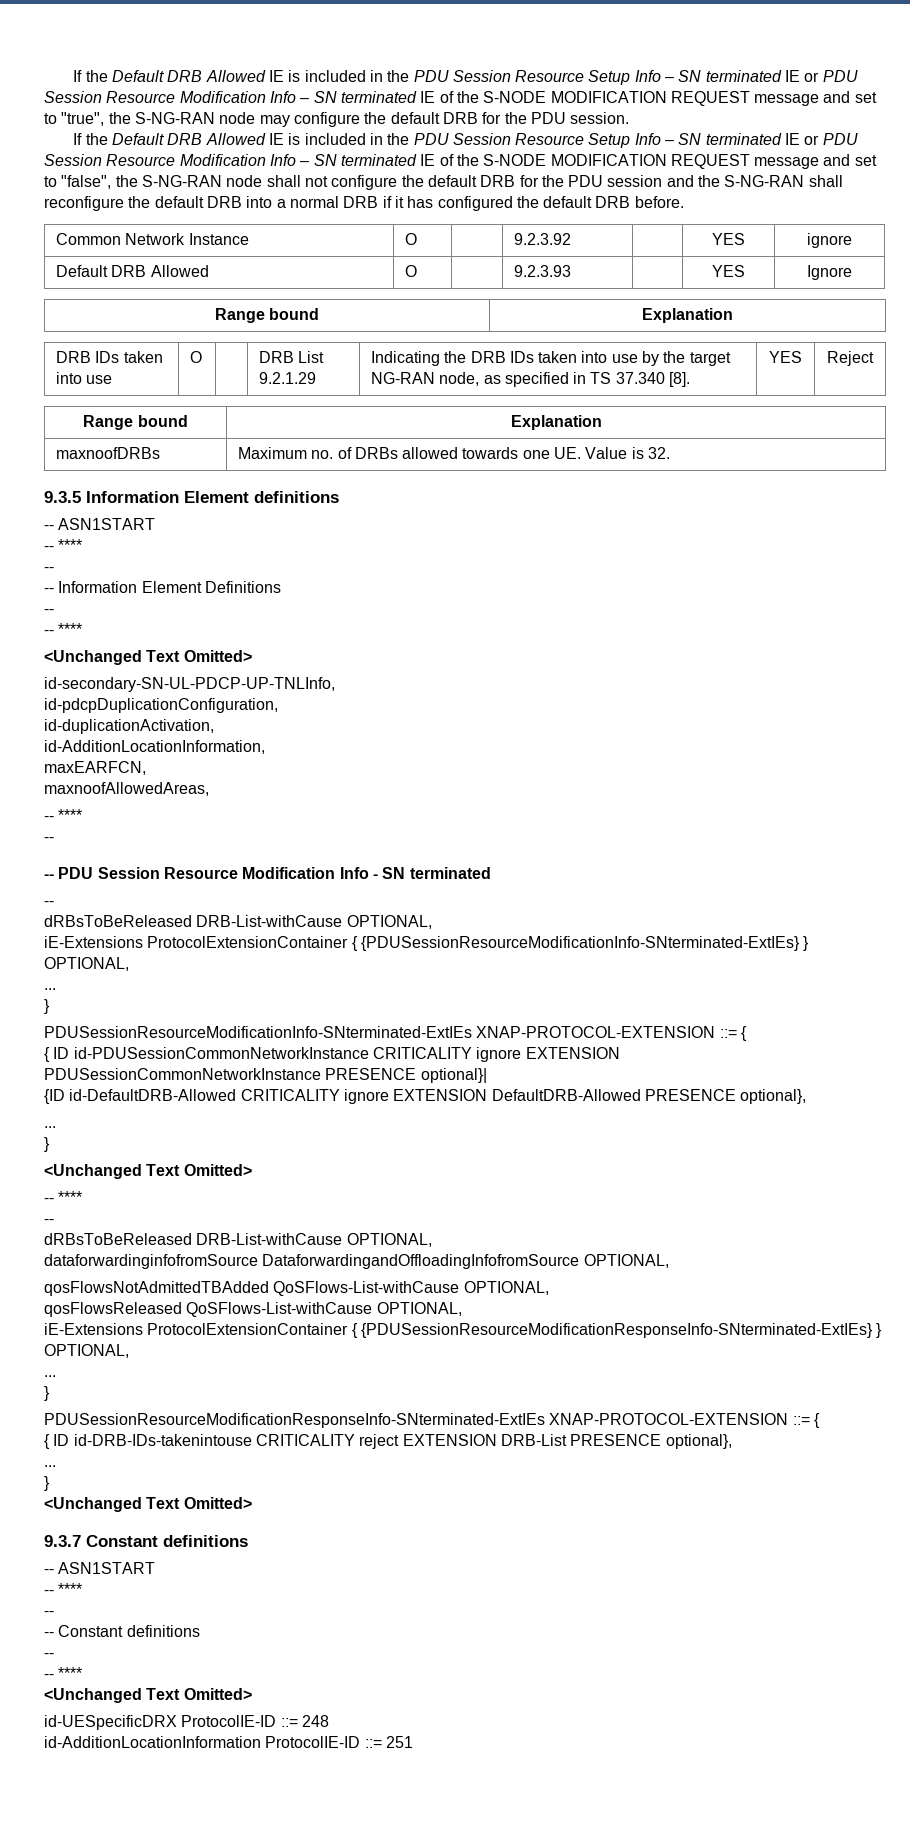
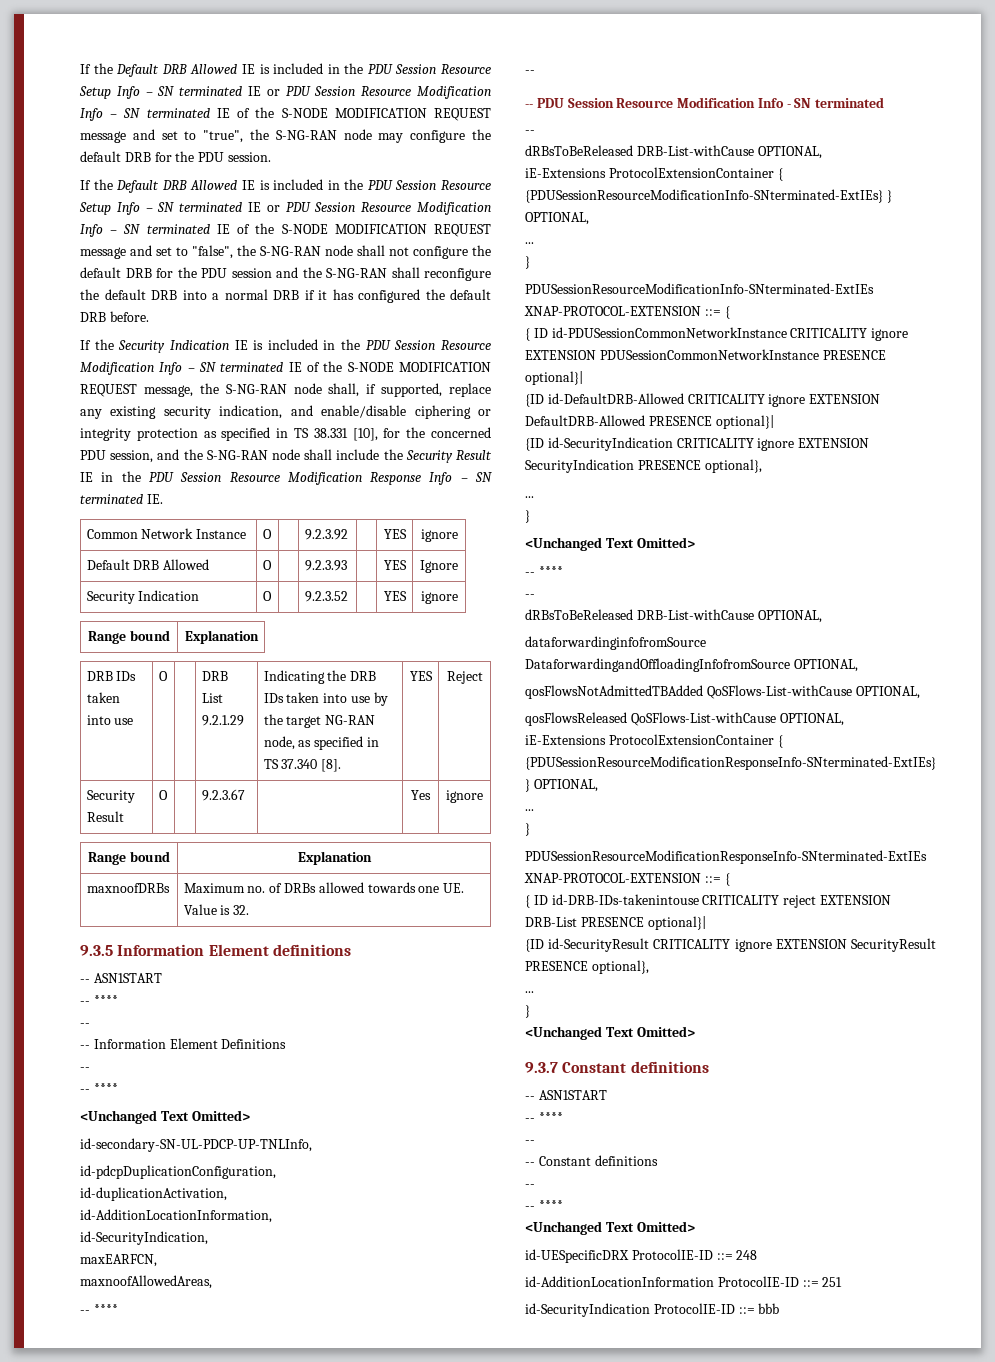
+ If the Security Indication IE is included in the PDU Session Resource Modification Info – SN terminated IE of the S-NODE MODIFICATION REQUEST message, the S-NG-RAN node shall, if supported, replace any existing security indication, and enable/disable ciphering or integrity protection as specified in TS 38.331 [10], for the concerned PDU session, and the S-NG-RAN node shall include the Security Result IE in the PDU Session Resource Modification Response Info – SN terminated IE.
+ Security Indication | O | | 9.2.3.52 | | YES | ignore
+ Security Result | O | | 9.2.3.67 | | Yes | ignore
+ id-SecurityIndication,
- {ID id-DefaultDRB-Allowed CRITICALITY ignore EXTENSION DefaultDRB-Allowed PRESENCE optional},
+ {ID id-DefaultDRB-Allowed CRITICALITY ignore EXTENSION DefaultDRB-Allowed PRESENCE optional}|
+ {ID id-SecurityIndication CRITICALITY ignore EXTENSION SecurityIndication PRESENCE optional},
- { ID id-DRB-IDs-takenintouse CRITICALITY reject EXTENSION DRB-List PRESENCE optional},
+ { ID id-DRB-IDs-takenintouse CRITICALITY reject EXTENSION DRB-List PRESENCE optional}|
+ {ID id-SecurityResult CRITICALITY ignore EXTENSION SecurityResult PRESENCE optional},
+ id-SecurityIndication ProtocolIE-ID ::= bbb

